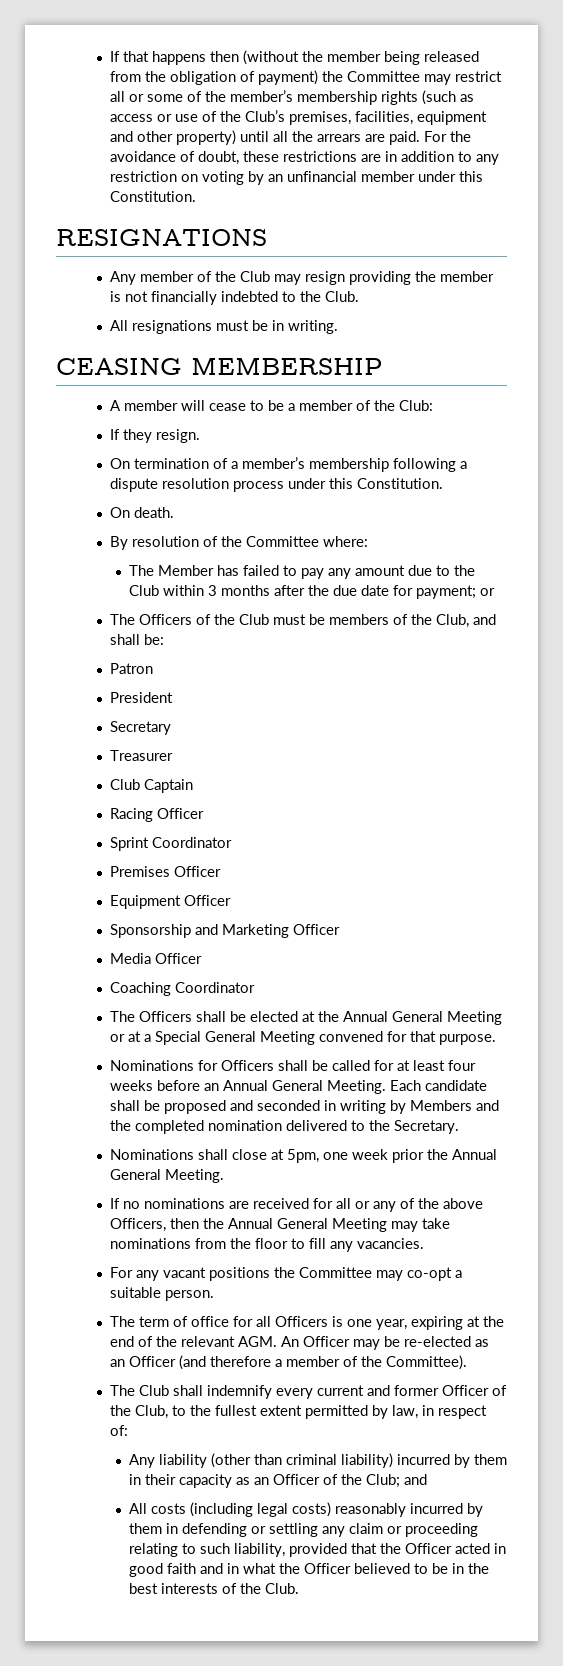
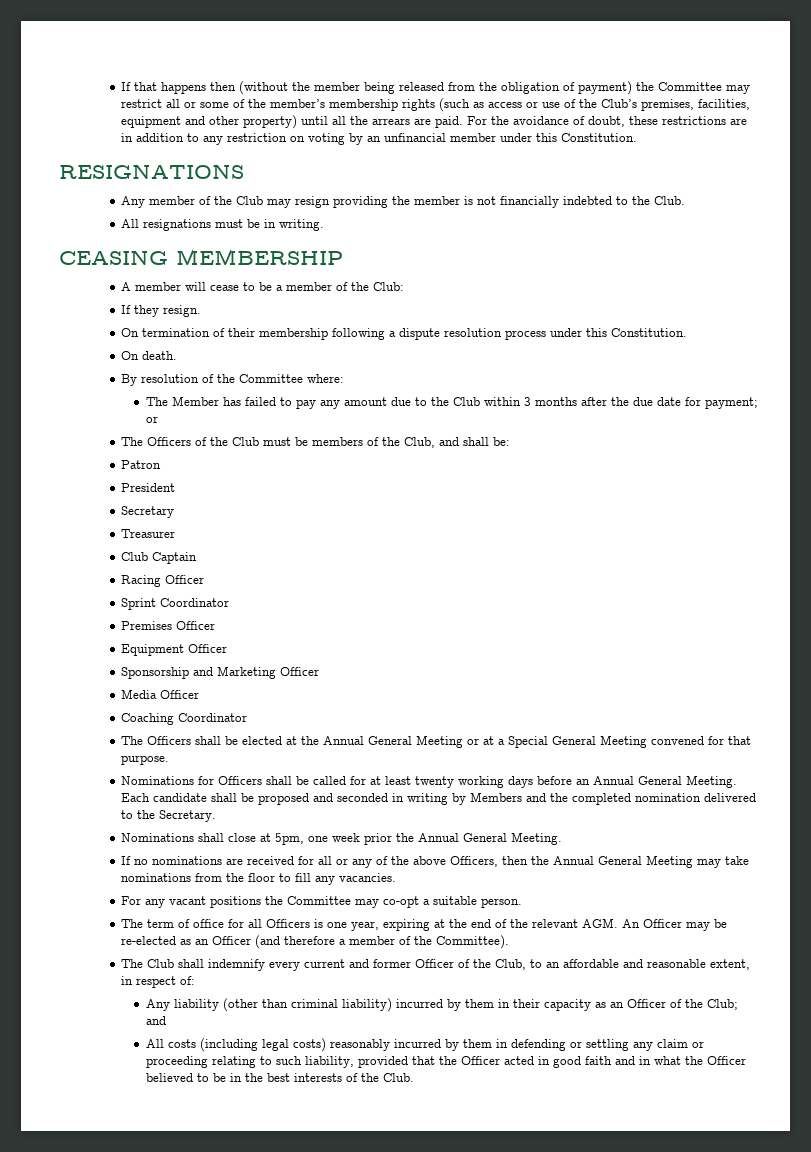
- On termination of a member’s membership following a dispute resolution process under this Constitution.
+ On termination of their membership following a dispute resolution process under this Constitution.
- Nominations for Officers shall be called for at least four weeks before an Annual General Meeting.
+ Nominations for Officers shall be called for at least twenty working days before an Annual General Meeting.
- The Club shall indemnify every current and former Officer of the Club, to the fullest extent permitted by law, in respect of:
+ The Club shall indemnify every current and former Officer of the Club, to an affordable and reasonable extent, in respect of:

